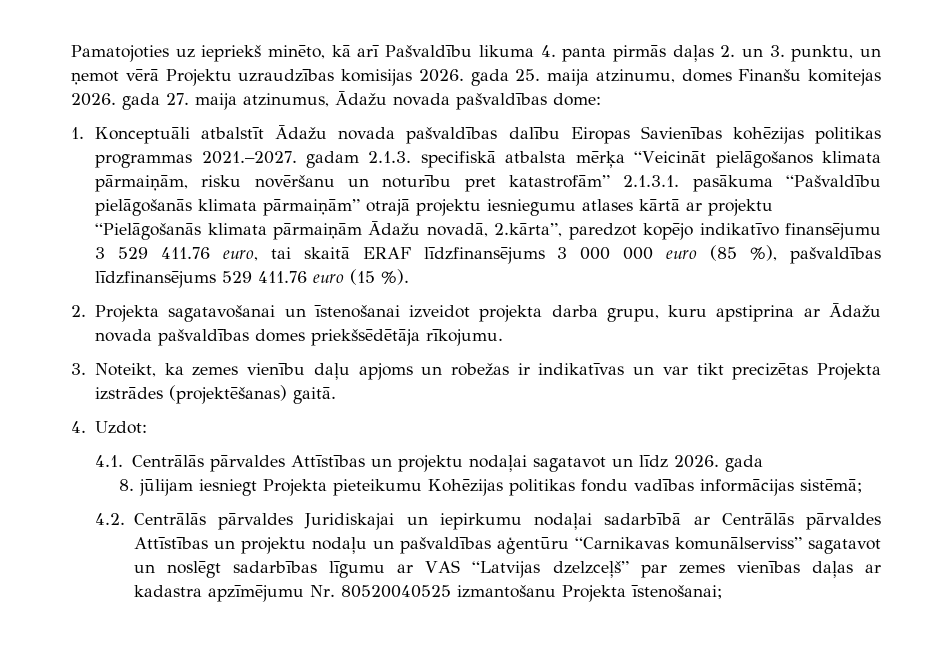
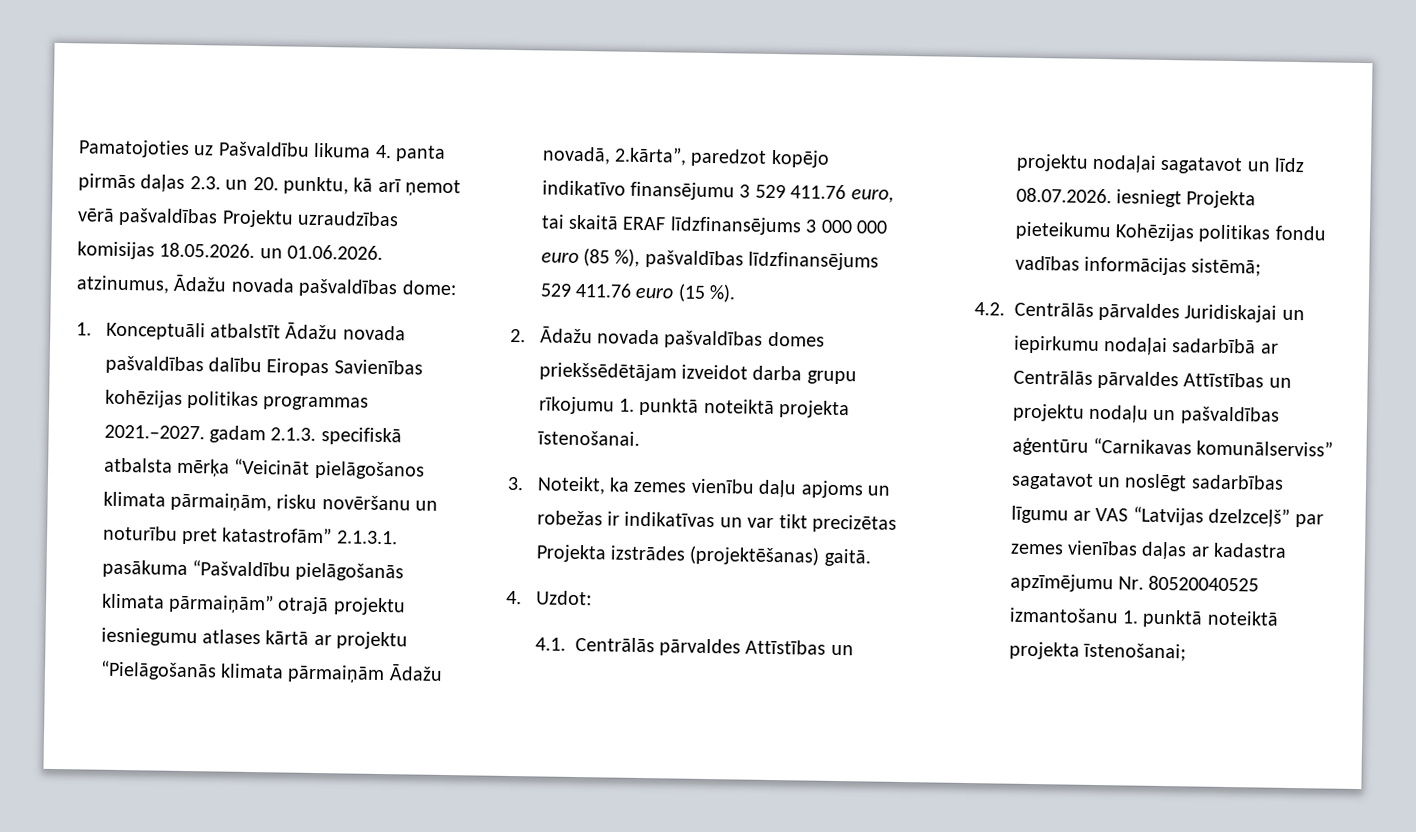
- Pamatojoties uz iepriekš minēto, kā arī Pašvaldību likuma 4. panta pirmās daļas 2. un 3. punktu, un ņemot vērā Projektu uzraudzības komisijas 2026. gada 25. maija atzinumu, domes Finanšu komitejas 2026. gada 27. maija atzinumus, Ādažu novada pašvaldības dome:
+ Pamatojoties uz Pašvaldību likuma 4. panta pirmās daļas 2.3. un 20. punktu, kā arī ņemot vērā pašvaldības Projektu uzraudzības komisijas 18.05.2026. un 01.06.2026. atzinumus, Ādažu novada pašvaldības dome:
- 2. Projekta sagatavošanai un īstenošanai izveidot projekta darba grupu, kuru apstiprina ar Ādažu novada pašvaldības domes priekšsēdētāja rīkojumu.
+ 2. Ādažu novada pašvaldības domes priekšsēdētājam izveidot darba grupu rīkojumu 1. punktā noteiktā projekta īstenošanai.
- 4.1. Centrālās pārvaldes Attīstības un projektu nodaļai sagatavot un līdz 2026. gada
- 8. jūlijam iesniegt Projekta pieteikumu Kohēzijas politikas fondu vadības informācijas sistēmā;
+ 4.1. Centrālās pārvaldes Attīstības un projektu nodaļai sagatavot un līdz 08.07.2026. iesniegt Projekta pieteikumu Kohēzijas politikas fondu vadības informācijas sistēmā;
- 4.2. Centrālās pārvaldes Juridiskajai un iepirkumu nodaļai sadarbībā ar Centrālās pārvaldes Attīstības un projektu nodaļu un pašvaldības aģentūru “Carnikavas komunālserviss” sagatavot un noslēgt sadarbības līgumu ar VAS “Latvijas dzelzceļš” par zemes vienības daļas ar kadastra apzīmējumu Nr. 80520040525 izmantošanu Projekta īstenošanai;
+ 4.2. Centrālās pārvaldes Juridiskajai un iepirkumu nodaļai sadarbībā ar Centrālās pārvaldes Attīstības un projektu nodaļu un pašvaldības aģentūru “Carnikavas komunālserviss” sagatavot un noslēgt sadarbības līgumu ar VAS “Latvijas dzelzceļš” par zemes vienības daļas ar kadastra apzīmējumu Nr. 80520040525 izmantošanu 1. punktā noteiktā projekta īstenošanai;

